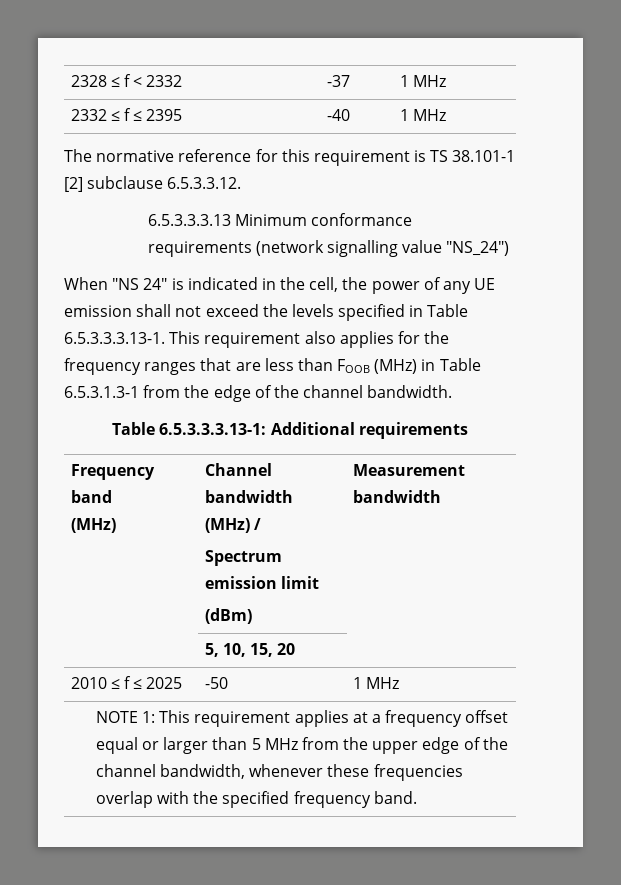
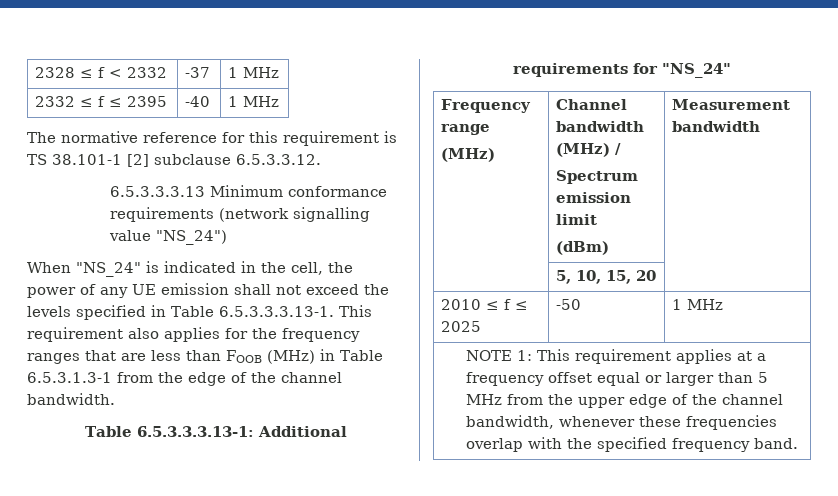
- When "NS 24" is indicated in the cell, the power of any UE emission shall not exceed the levels specified in Table 6.5.3.3.3.13-1. This requirement also applies for the frequency ranges that are less than FOOB (MHz) in Table 6.5.3.1.3-1 from the edge of the channel bandwidth.
+ When "NS_24" is indicated in the cell, the power of any UE emission shall not exceed the levels specified in Table 6.5.3.3.3.13-1. This requirement also applies for the frequency ranges that are less than FOOB (MHz) in Table 6.5.3.1.3-1 from the edge of the channel bandwidth.
- Table 6.5.3.3.3.13-1: Additional requirements
+ Table 6.5.3.3.3.13-1: Additional requirements for "NS_24"
- Frequency band
+ Frequency range

